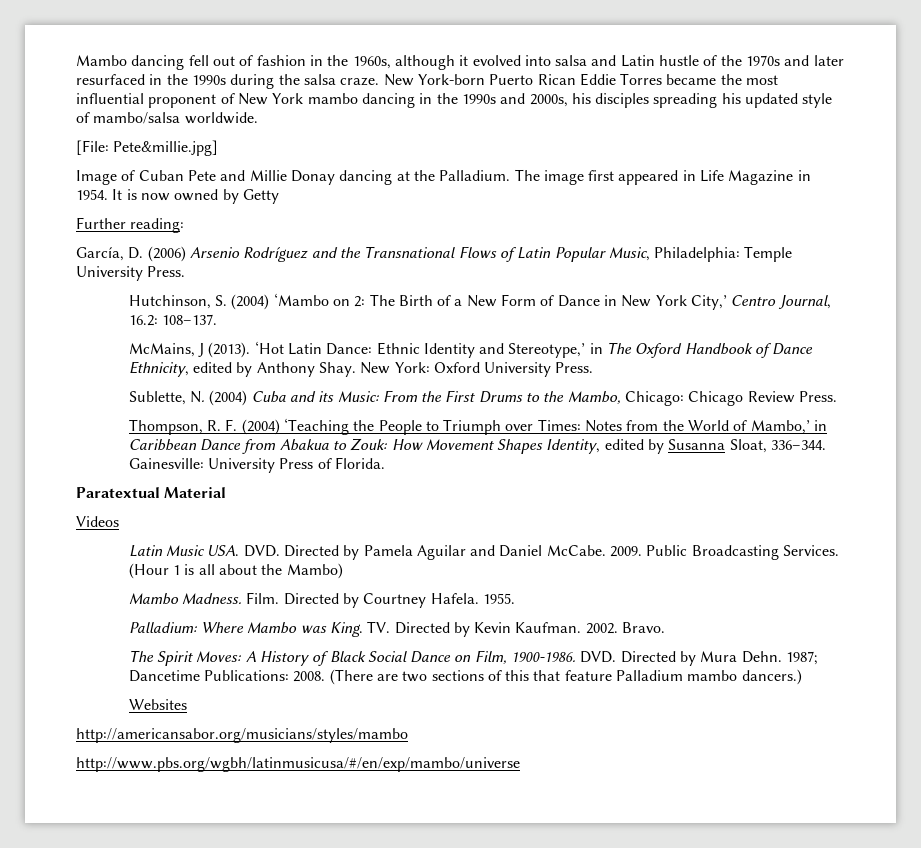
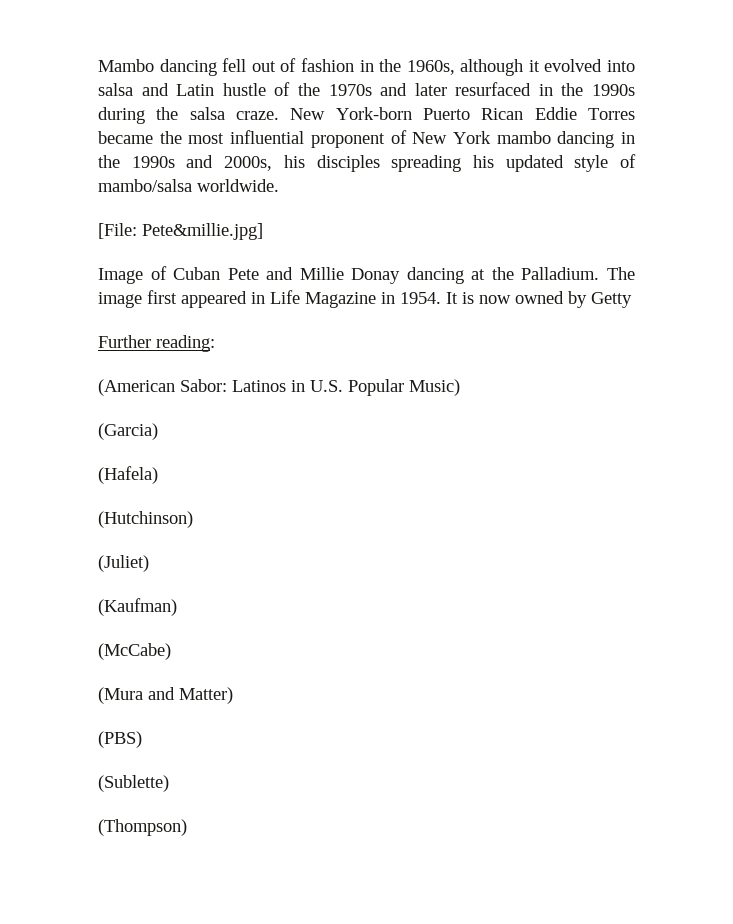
- García, D. (2006) Arsenio Rodríguez and the Transnational Flows of Latin Popular Music, Philadelphia: Temple University Press.
- Hutchinson, S. (2004) ‘Mambo on 2: The Birth of a New Form of Dance in New York City,’ Centro Journal, 16.2: 108–137.
- McMains, J (2013). ‘Hot Latin Dance: Ethnic Identity and Stereotype,’ in The Oxford Handbook of Dance Ethnicity, edited by Anthony Shay. New York: Oxford University Press.
- Sublette, N. (2004) Cuba and its Music: From the First Drums to the Mambo, Chicago: Chicago Review Press.
- Thompson, R. F. (2004) ‘Teaching the People to Triumph over Times: Notes from the World of Mambo,’ in Caribbean Dance from Abakua to Zouk: How Movement Shapes Identity, edited by Susanna Sloat, 336–344. Gainesville: University Press of Florida.
- Paratextual Material
- Videos
- Latin Music USA. DVD. Directed by Pamela Aguilar and Daniel McCabe. 2009. Public Broadcasting Services. (Hour 1 is all about the Mambo)
- Mambo Madness. Film. Directed by Courtney Hafela. 1955.
- Palladium: Where Mambo was King. TV. Directed by Kevin Kaufman. 2002. Bravo.
- The Spirit Moves: A History of Black Social Dance on Film, 1900-1986. DVD. Directed by Mura Dehn. 1987; Dancetime Publications: 2008. (There are two sections of this that feature Palladium mambo dancers.)
- Websites
- http://americansabor.org/musicians/styles/mambo
- http://www.pbs.org/wgbh/latinmusicusa/#/en/exp/mambo/universe
+ (American Sabor: Latinos in U.S. Popular Music)
+ (Garcia)
+ (Hafela)
+ (Hutchinson)
+ (Juliet)
+ (Kaufman)
+ (McCabe)
+ (Mura and Matter)
+ (PBS)
+ (Sublette)
+ (Thompson)

